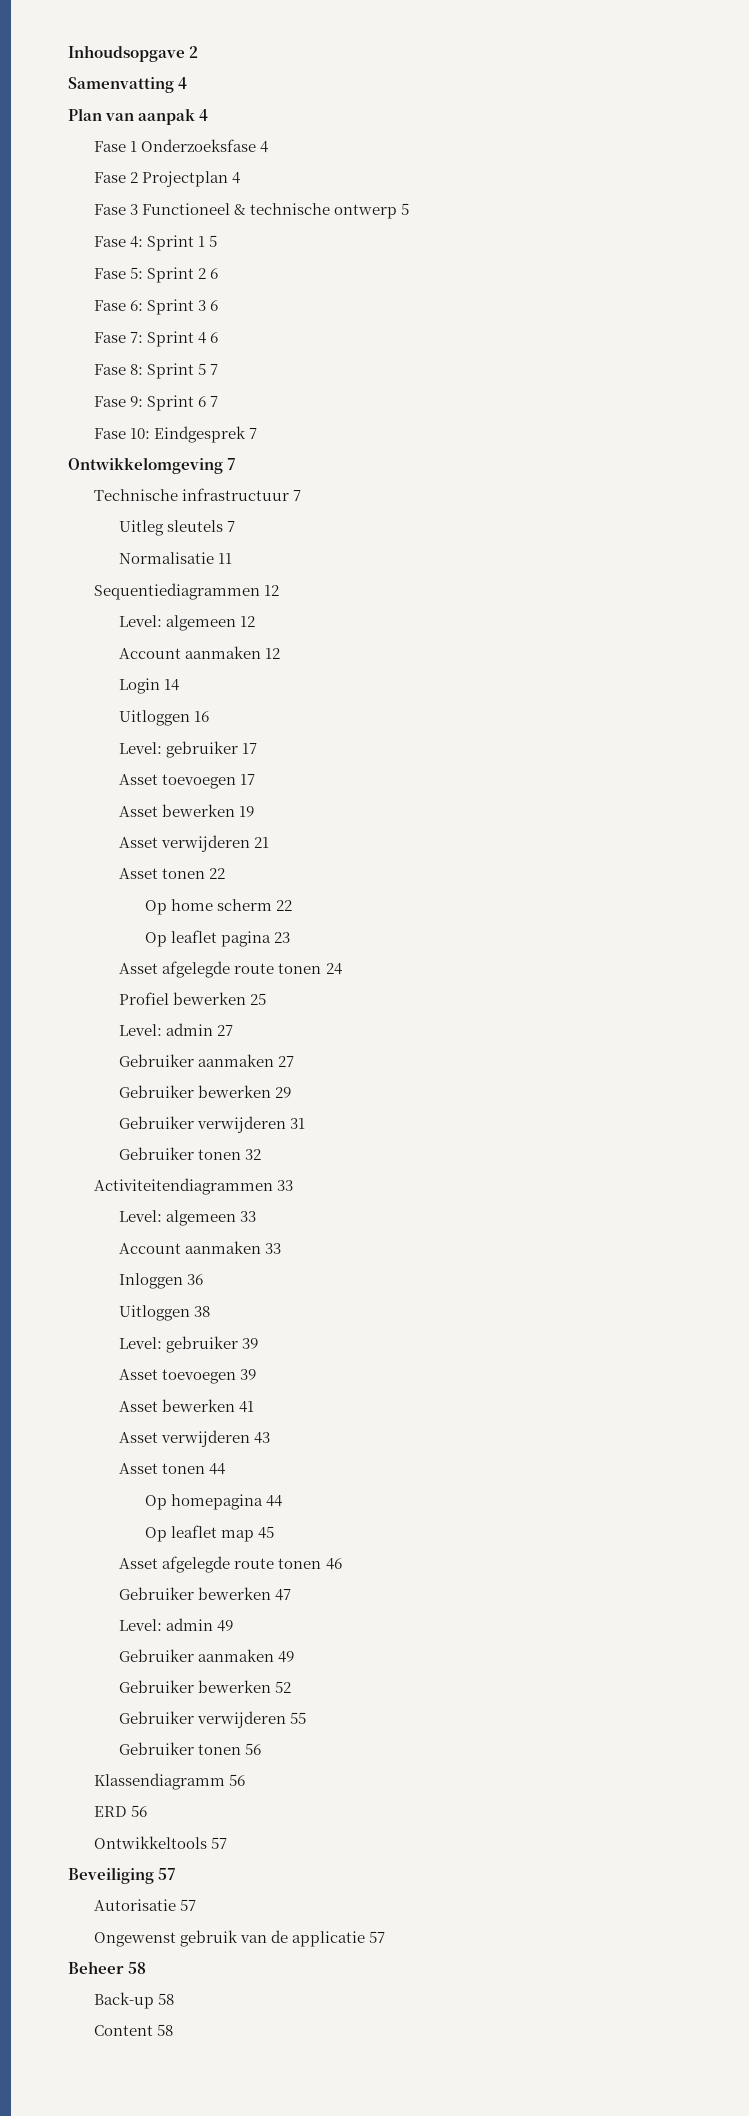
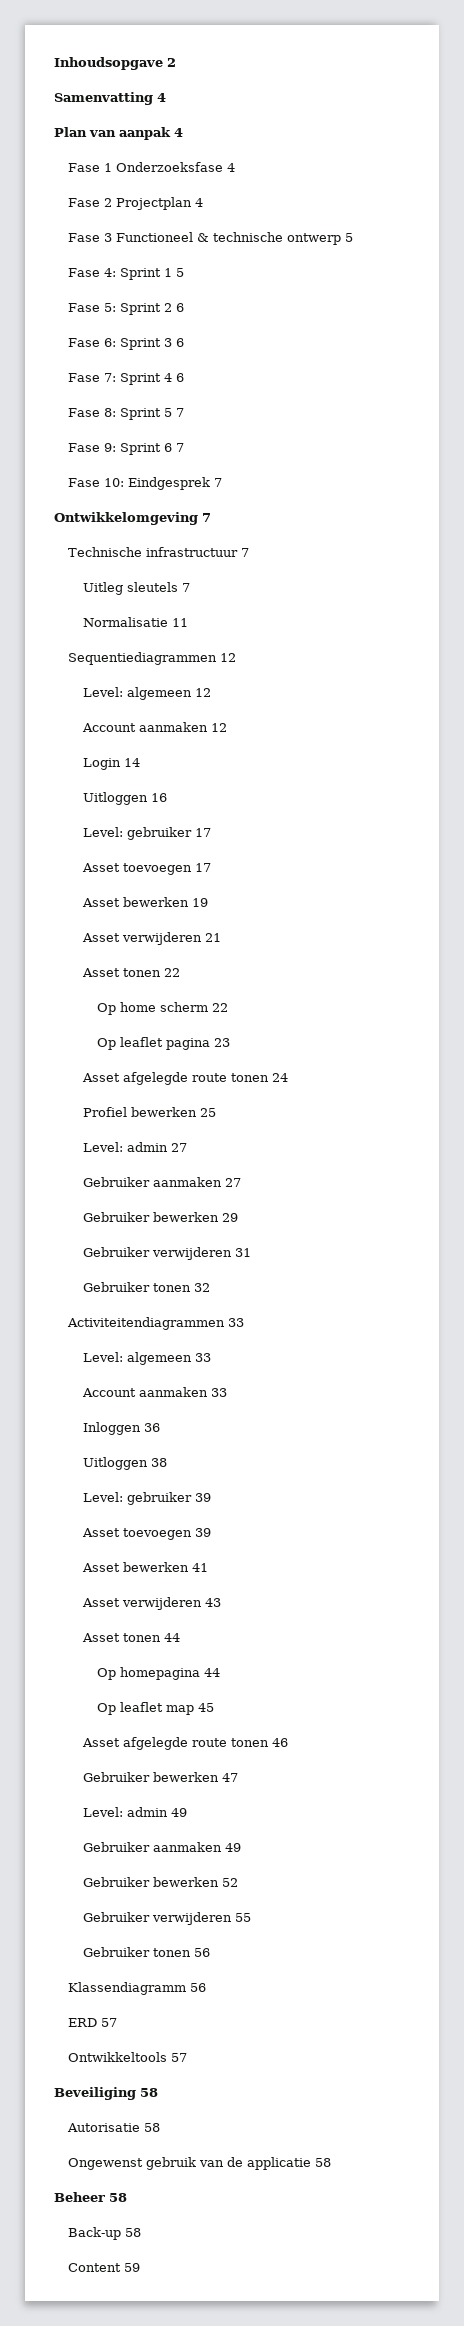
- ERD 56
+ ERD 57
- Beveiliging 57
+ Beveiliging 58
- Autorisatie 57
+ Autorisatie 58
- Ongewenst gebruik van de applicatie 57
+ Ongewenst gebruik van de applicatie 58
- Content 58
+ Content 59

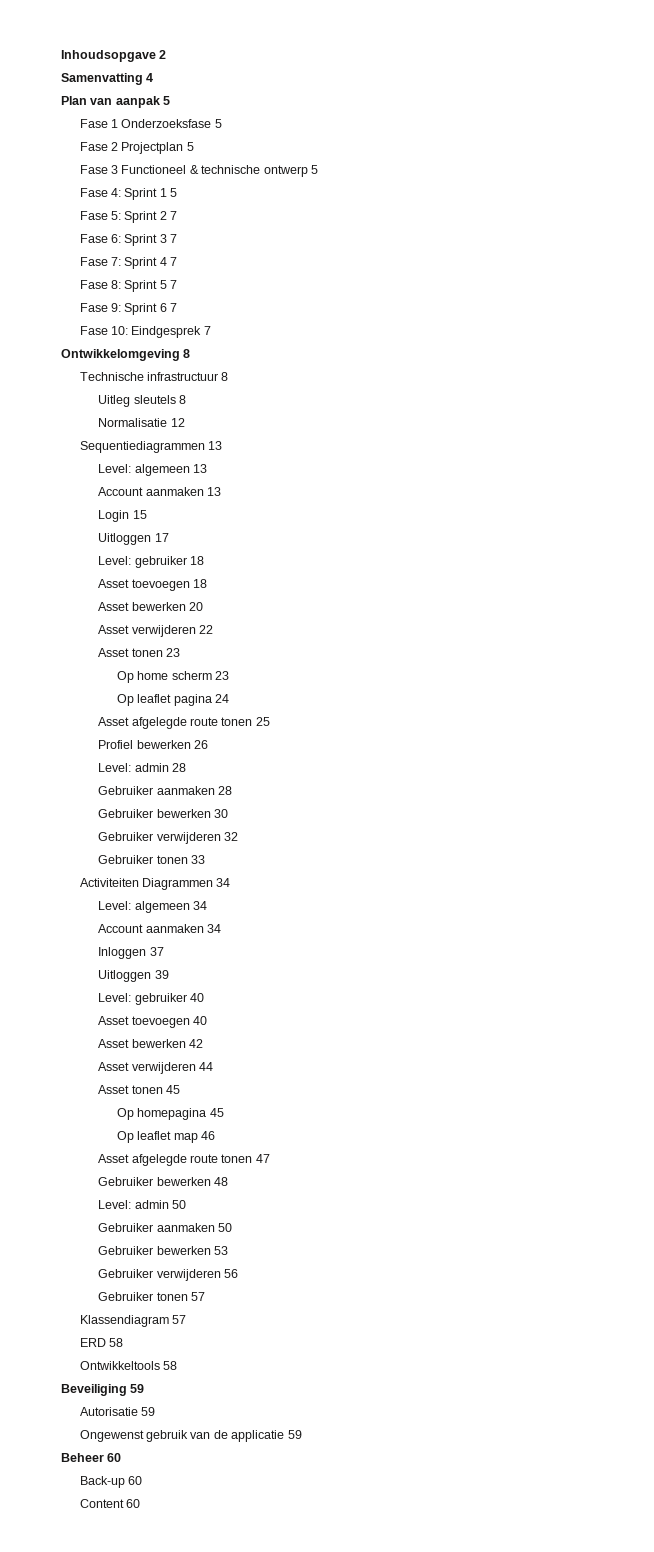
- Plan van aanpak 4
+ Plan van aanpak 5
- Fase 1 Onderzoeksfase 4
+ Fase 1 Onderzoeksfase 5
- Fase 2 Projectplan 4
+ Fase 2 Projectplan 5
- Fase 5: Sprint 2 6
+ Fase 5: Sprint 2 7
- Fase 6: Sprint 3 6
+ Fase 6: Sprint 3 7
- Fase 7: Sprint 4 6
+ Fase 7: Sprint 4 7
- Ontwikkelomgeving 7
+ Ontwikkelomgeving 8
- Technische infrastructuur 7
+ Technische infrastructuur 8
- Uitleg sleutels 7
+ Uitleg sleutels 8
- Normalisatie 11
+ Normalisatie 12
- Sequentiediagrammen 12
- Level: algemeen 12
- Account aanmaken 12
+ Sequentiediagrammen 13
+ Level: algemeen 13
+ Account aanmaken 13
- Login 14
- Uitloggen 16
- Level: gebruiker 17
- Asset toevoegen 17
- Asset bewerken 19
- Asset verwijderen 21
- Asset tonen 22
+ Login 15
+ Uitloggen 17
+ Level: gebruiker 18
+ Asset toevoegen 18
+ Asset bewerken 20
+ Asset verwijderen 22
+ Asset tonen 23
- Op home scherm 22
+ Op home scherm 23
- Op leaflet pagina 23
- Asset afgelegde route tonen 24
+ Op leaflet pagina 24
+ Asset afgelegde route tonen 25
- Profiel bewerken 25
- Level: admin 27
- Gebruiker aanmaken 27
- Gebruiker bewerken 29
- Gebruiker verwijderen 31
- Gebruiker tonen 32
- Activiteitendiagrammen 33
- Level: algemeen 33
- Account aanmaken 33
+ Profiel bewerken 26
+ Level: admin 28
+ Gebruiker aanmaken 28
+ Gebruiker bewerken 30
+ Gebruiker verwijderen 32
+ Gebruiker tonen 33
+ Activiteiten Diagrammen 34
+ Level: algemeen 34
+ Account aanmaken 34
- Inloggen 36
- Uitloggen 38
- Level: gebruiker 39
- Asset toevoegen 39
- Asset bewerken 41
- Asset verwijderen 43
- Asset tonen 44
+ Inloggen 37
+ Uitloggen 39
+ Level: gebruiker 40
+ Asset toevoegen 40
+ Asset bewerken 42
+ Asset verwijderen 44
+ Asset tonen 45
- Op homepagina 44
+ Op homepagina 45
- Op leaflet map 45
- Asset afgelegde route tonen 46
- Gebruiker bewerken 47
- Level: admin 49
- Gebruiker aanmaken 49
- Gebruiker bewerken 52
- Gebruiker verwijderen 55
- Gebruiker tonen 56
- Klassendiagramm 56
+ Op leaflet map 46
+ Asset afgelegde route tonen 47
+ Gebruiker bewerken 48
+ Level: admin 50
+ Gebruiker aanmaken 50
+ Gebruiker bewerken 53
+ Gebruiker verwijderen 56
+ Gebruiker tonen 57
+ Klassendiagram 57
- ERD 57
+ ERD 58
- Ontwikkeltools 57
+ Ontwikkeltools 58
- Beveiliging 58
+ Beveiliging 59
- Autorisatie 58
+ Autorisatie 59
- Ongewenst gebruik van de applicatie 58
+ Ongewenst gebruik van de applicatie 59
- Beheer 58
+ Beheer 60
- Back-up 58
+ Back-up 60
- Content 59
+ Content 60

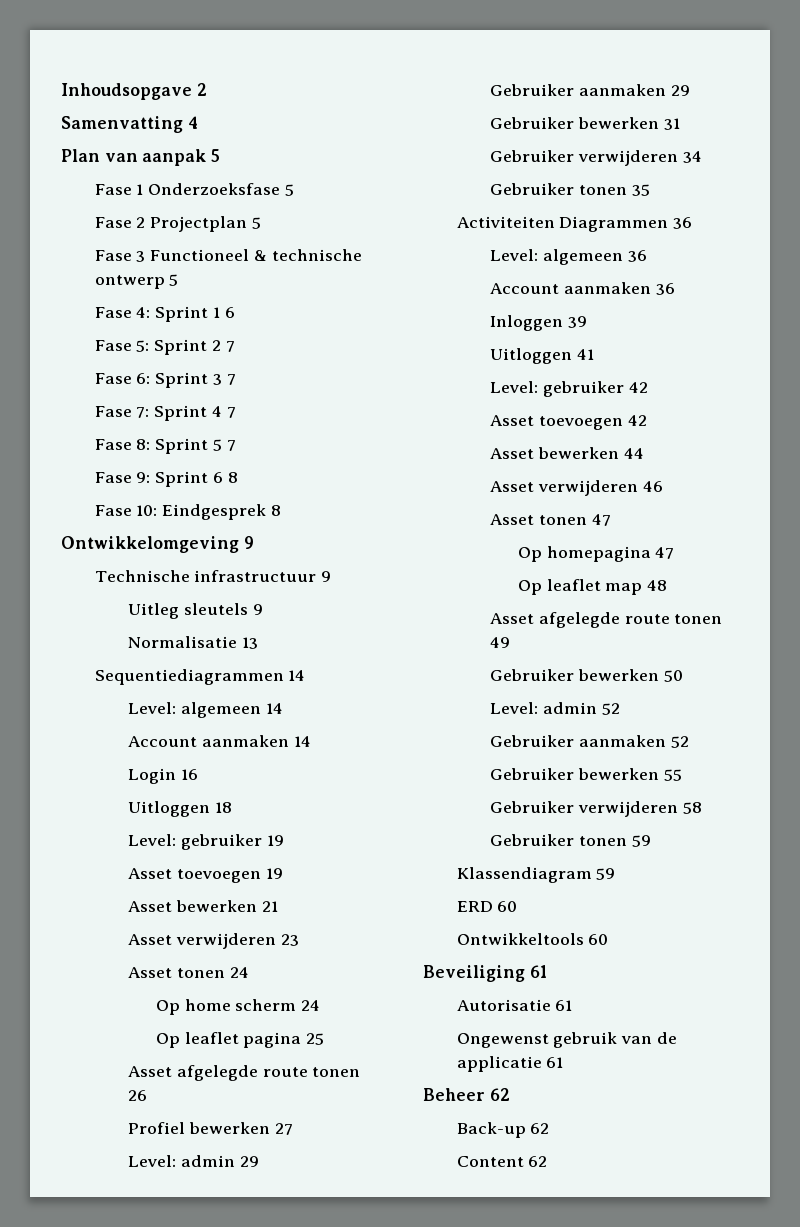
- Fase 4: Sprint 1 5
+ Fase 4: Sprint 1 6
- Fase 9: Sprint 6 7
+ Fase 9: Sprint 6 8
- Fase 10: Eindgesprek 7
+ Fase 10: Eindgesprek 8
- Ontwikkelomgeving 8
+ Ontwikkelomgeving 9
- Technische infrastructuur 8
+ Technische infrastructuur 9
- Uitleg sleutels 8
+ Uitleg sleutels 9
- Normalisatie 12
+ Normalisatie 13
- Sequentiediagrammen 13
- Level: algemeen 13
- Account aanmaken 13
+ Sequentiediagrammen 14
+ Level: algemeen 14
+ Account aanmaken 14
- Login 15
- Uitloggen 17
- Level: gebruiker 18
- Asset toevoegen 18
- Asset bewerken 20
- Asset verwijderen 22
- Asset tonen 23
+ Login 16
+ Uitloggen 18
+ Level: gebruiker 19
+ Asset toevoegen 19
+ Asset bewerken 21
+ Asset verwijderen 23
+ Asset tonen 24
- Op home scherm 23
+ Op home scherm 24
- Op leaflet pagina 24
- Asset afgelegde route tonen 25
+ Op leaflet pagina 25
+ Asset afgelegde route tonen 26
- Profiel bewerken 26
- Level: admin 28
- Gebruiker aanmaken 28
- Gebruiker bewerken 30
- Gebruiker verwijderen 32
- Gebruiker tonen 33
+ Profiel bewerken 27
+ Level: admin 29
+ Gebruiker aanmaken 29
+ Gebruiker bewerken 31
+ Gebruiker verwijderen 34
+ Gebruiker tonen 35
- Activiteiten Diagrammen 34
- Level: algemeen 34
- Account aanmaken 34
+ Activiteiten Diagrammen 36
+ Level: algemeen 36
+ Account aanmaken 36
- Inloggen 37
- Uitloggen 39
- Level: gebruiker 40
- Asset toevoegen 40
- Asset bewerken 42
- Asset verwijderen 44
- Asset tonen 45
+ Inloggen 39
+ Uitloggen 41
+ Level: gebruiker 42
+ Asset toevoegen 42
+ Asset bewerken 44
+ Asset verwijderen 46
+ Asset tonen 47
- Op homepagina 45
+ Op homepagina 47
- Op leaflet map 46
- Asset afgelegde route tonen 47
- Gebruiker bewerken 48
- Level: admin 50
- Gebruiker aanmaken 50
- Gebruiker bewerken 53
- Gebruiker verwijderen 56
- Gebruiker tonen 57
+ Op leaflet map 48
+ Asset afgelegde route tonen 49
+ Gebruiker bewerken 50
+ Level: admin 52
+ Gebruiker aanmaken 52
+ Gebruiker bewerken 55
+ Gebruiker verwijderen 58
+ Gebruiker tonen 59
- Klassendiagram 57
+ Klassendiagram 59
- ERD 58
+ ERD 60
- Ontwikkeltools 58
+ Ontwikkeltools 60
- Beveiliging 59
+ Beveiliging 61
- Autorisatie 59
+ Autorisatie 61
- Ongewenst gebruik van de applicatie 59
+ Ongewenst gebruik van de applicatie 61
- Beheer 60
+ Beheer 62
- Back-up 60
+ Back-up 62
- Content 60
+ Content 62

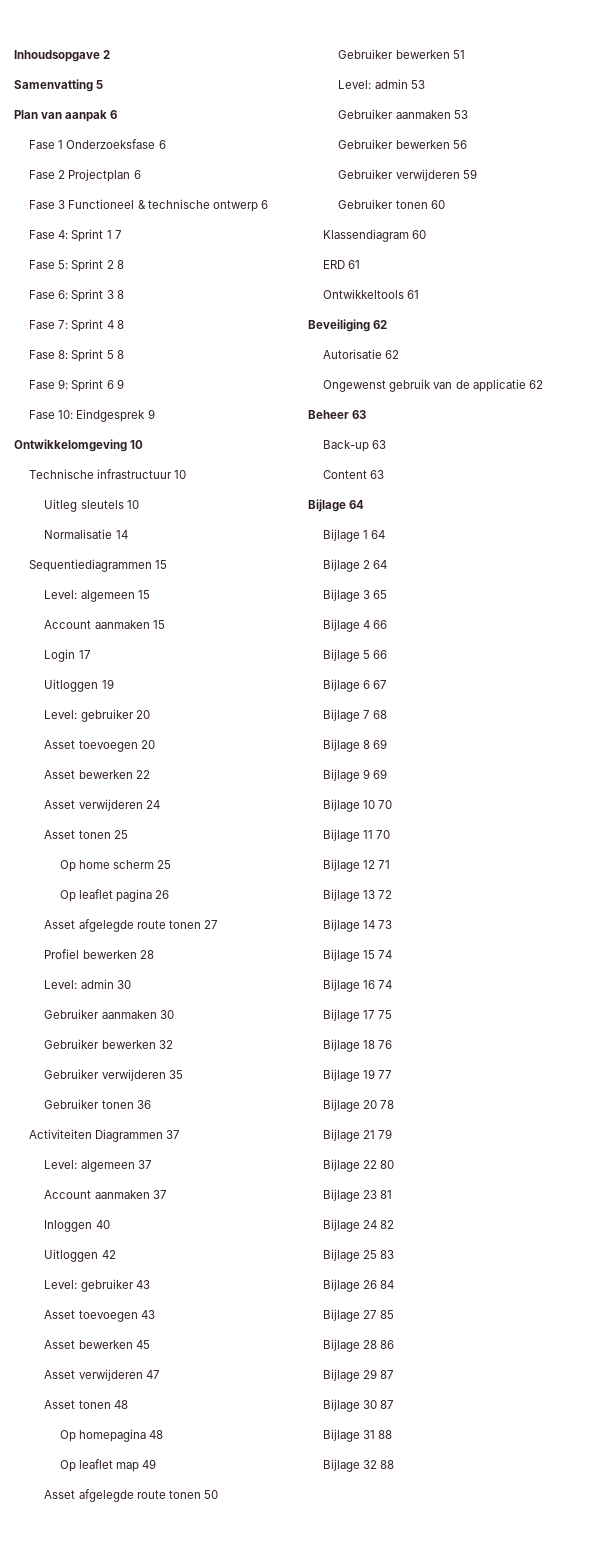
- Samenvatting 4
+ Samenvatting 5
- Plan van aanpak 5
+ Plan van aanpak 6
- Fase 1 Onderzoeksfase 5
+ Fase 1 Onderzoeksfase 6
- Fase 2 Projectplan 5
+ Fase 2 Projectplan 6
- Fase 3 Functioneel & technische ontwerp 5
+ Fase 3 Functioneel & technische ontwerp 6
- Fase 4: Sprint 1 6
+ Fase 4: Sprint 1 7
- Fase 5: Sprint 2 7
+ Fase 5: Sprint 2 8
- Fase 6: Sprint 3 7
+ Fase 6: Sprint 3 8
- Fase 7: Sprint 4 7
+ Fase 7: Sprint 4 8
- Fase 8: Sprint 5 7
+ Fase 8: Sprint 5 8
- Fase 9: Sprint 6 8
+ Fase 9: Sprint 6 9
- Fase 10: Eindgesprek 8
+ Fase 10: Eindgesprek 9
- Ontwikkelomgeving 9
+ Ontwikkelomgeving 10
- Technische infrastructuur 9
+ Technische infrastructuur 10
- Uitleg sleutels 9
+ Uitleg sleutels 10
- Normalisatie 13
+ Normalisatie 14
- Sequentiediagrammen 14
- Level: algemeen 14
- Account aanmaken 14
+ Sequentiediagrammen 15
+ Level: algemeen 15
+ Account aanmaken 15
- Login 16
- Uitloggen 18
- Level: gebruiker 19
- Asset toevoegen 19
- Asset bewerken 21
- Asset verwijderen 23
- Asset tonen 24
+ Login 17
+ Uitloggen 19
+ Level: gebruiker 20
+ Asset toevoegen 20
+ Asset bewerken 22
+ Asset verwijderen 24
+ Asset tonen 25
- Op home scherm 24
+ Op home scherm 25
- Op leaflet pagina 25
- Asset afgelegde route tonen 26
+ Op leaflet pagina 26
+ Asset afgelegde route tonen 27
- Profiel bewerken 27
- Level: admin 29
- Gebruiker aanmaken 29
- Gebruiker bewerken 31
- Gebruiker verwijderen 34
- Gebruiker tonen 35
+ Profiel bewerken 28
+ Level: admin 30
+ Gebruiker aanmaken 30
+ Gebruiker bewerken 32
+ Gebruiker verwijderen 35
+ Gebruiker tonen 36
- Activiteiten Diagrammen 36
- Level: algemeen 36
- Account aanmaken 36
+ Activiteiten Diagrammen 37
+ Level: algemeen 37
+ Account aanmaken 37
- Inloggen 39
- Uitloggen 41
- Level: gebruiker 42
- Asset toevoegen 42
- Asset bewerken 44
- Asset verwijderen 46
- Asset tonen 47
+ Inloggen 40
+ Uitloggen 42
+ Level: gebruiker 43
+ Asset toevoegen 43
+ Asset bewerken 45
+ Asset verwijderen 47
+ Asset tonen 48
- Op homepagina 47
+ Op homepagina 48
- Op leaflet map 48
- Asset afgelegde route tonen 49
- Gebruiker bewerken 50
- Level: admin 52
- Gebruiker aanmaken 52
- Gebruiker bewerken 55
- Gebruiker verwijderen 58
- Gebruiker tonen 59
+ Op leaflet map 49
+ Asset afgelegde route tonen 50
+ Gebruiker bewerken 51
+ Level: admin 53
+ Gebruiker aanmaken 53
+ Gebruiker bewerken 56
+ Gebruiker verwijderen 59
+ Gebruiker tonen 60
- Klassendiagram 59
+ Klassendiagram 60
- ERD 60
+ ERD 61
- Ontwikkeltools 60
+ Ontwikkeltools 61
- Beveiliging 61
+ Beveiliging 62
- Autorisatie 61
+ Autorisatie 62
- Ongewenst gebruik van de applicatie 61
+ Ongewenst gebruik van de applicatie 62
- Beheer 62
+ Beheer 63
- Back-up 62
+ Back-up 63
- Content 62
+ Content 63
+ Bijlage 64
+ Bijlage 1 64
+ Bijlage 2 64
+ Bijlage 3 65
+ Bijlage 4 66
+ Bijlage 5 66
+ Bijlage 6 67
+ Bijlage 7 68
+ Bijlage 8 69
+ Bijlage 9 69
+ Bijlage 10 70
+ Bijlage 11 70
+ Bijlage 12 71
+ Bijlage 13 72
+ Bijlage 14 73
+ Bijlage 15 74
+ Bijlage 16 74
+ Bijlage 17 75
+ Bijlage 18 76
+ Bijlage 19 77
+ Bijlage 20 78
+ Bijlage 21 79
+ Bijlage 22 80
+ Bijlage 23 81
+ Bijlage 24 82
+ Bijlage 25 83
+ Bijlage 26 84
+ Bijlage 27 85
+ Bijlage 28 86
+ Bijlage 29 87
+ Bijlage 30 87
+ Bijlage 31 88
+ Bijlage 32 88

